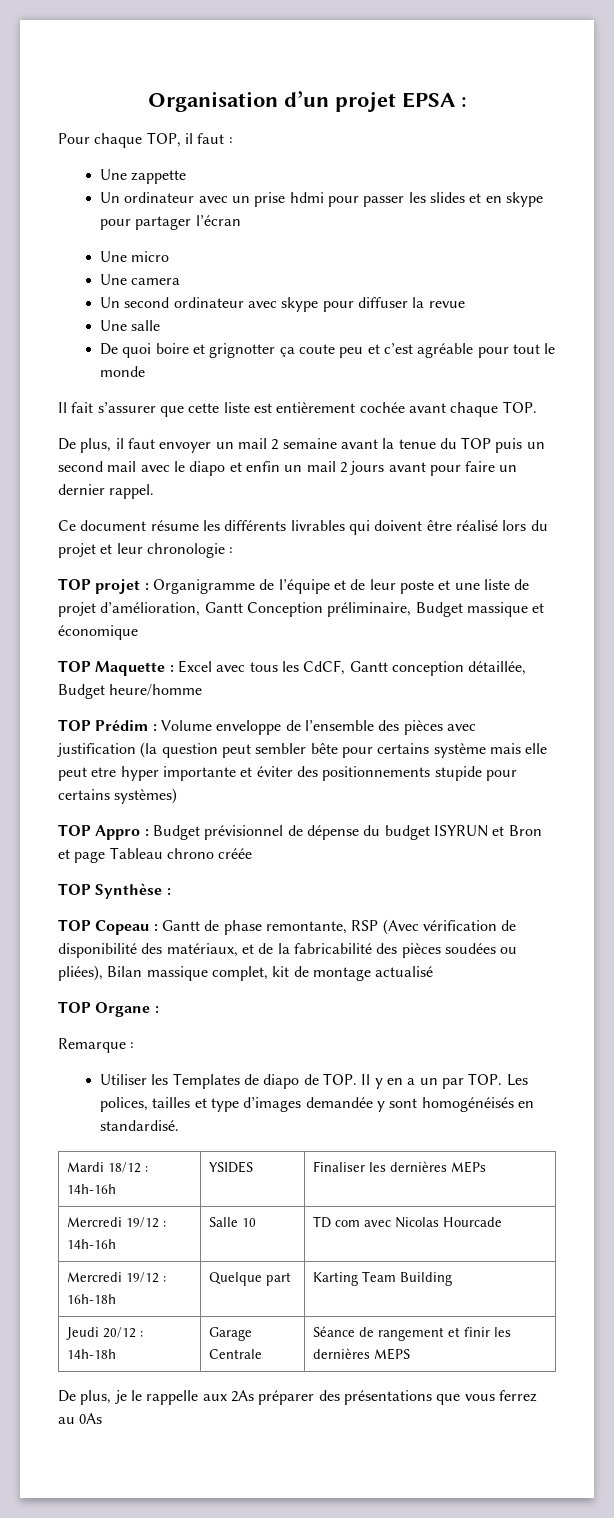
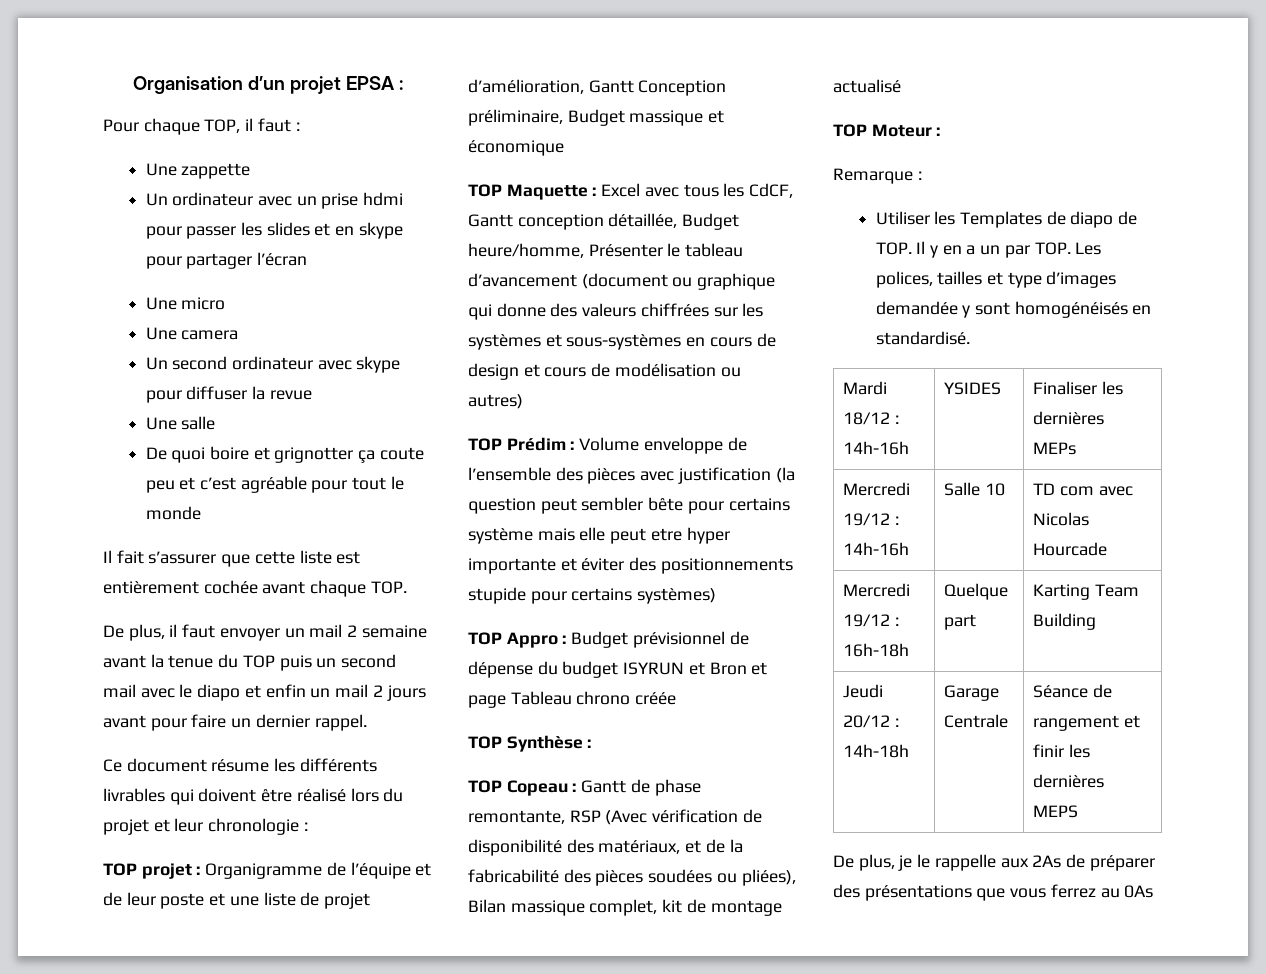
- TOP Maquette : Excel avec tous les CdCF, Gantt conception détaillée, Budget heure/homme
+ TOP Maquette : Excel avec tous les CdCF, Gantt conception détaillée, Budget heure/homme, Présenter le tableau d’avancement (document ou graphique qui donne des valeurs chiffrées sur les systèmes et sous-systèmes en cours de design et cours de modélisation ou autres)
- TOP Organe :
+ TOP Moteur :
- De plus, je le rappelle aux 2As préparer des présentations que vous ferrez au 0As
+ De plus, je le rappelle aux 2As de préparer des présentations que vous ferrez au 0As

